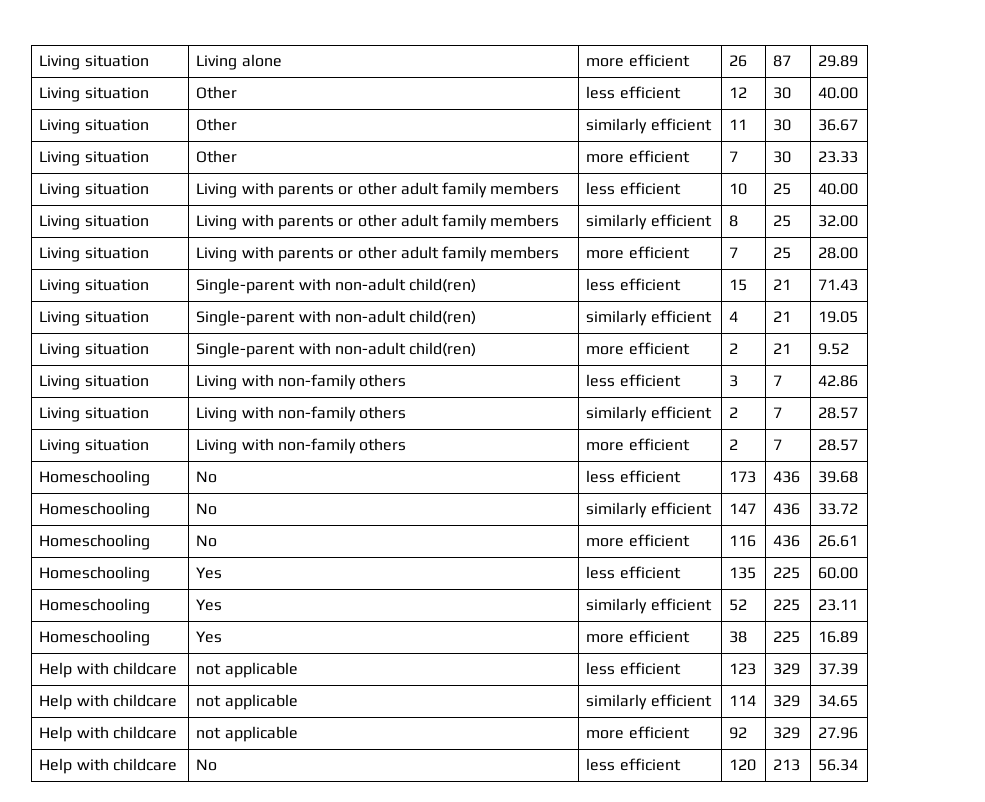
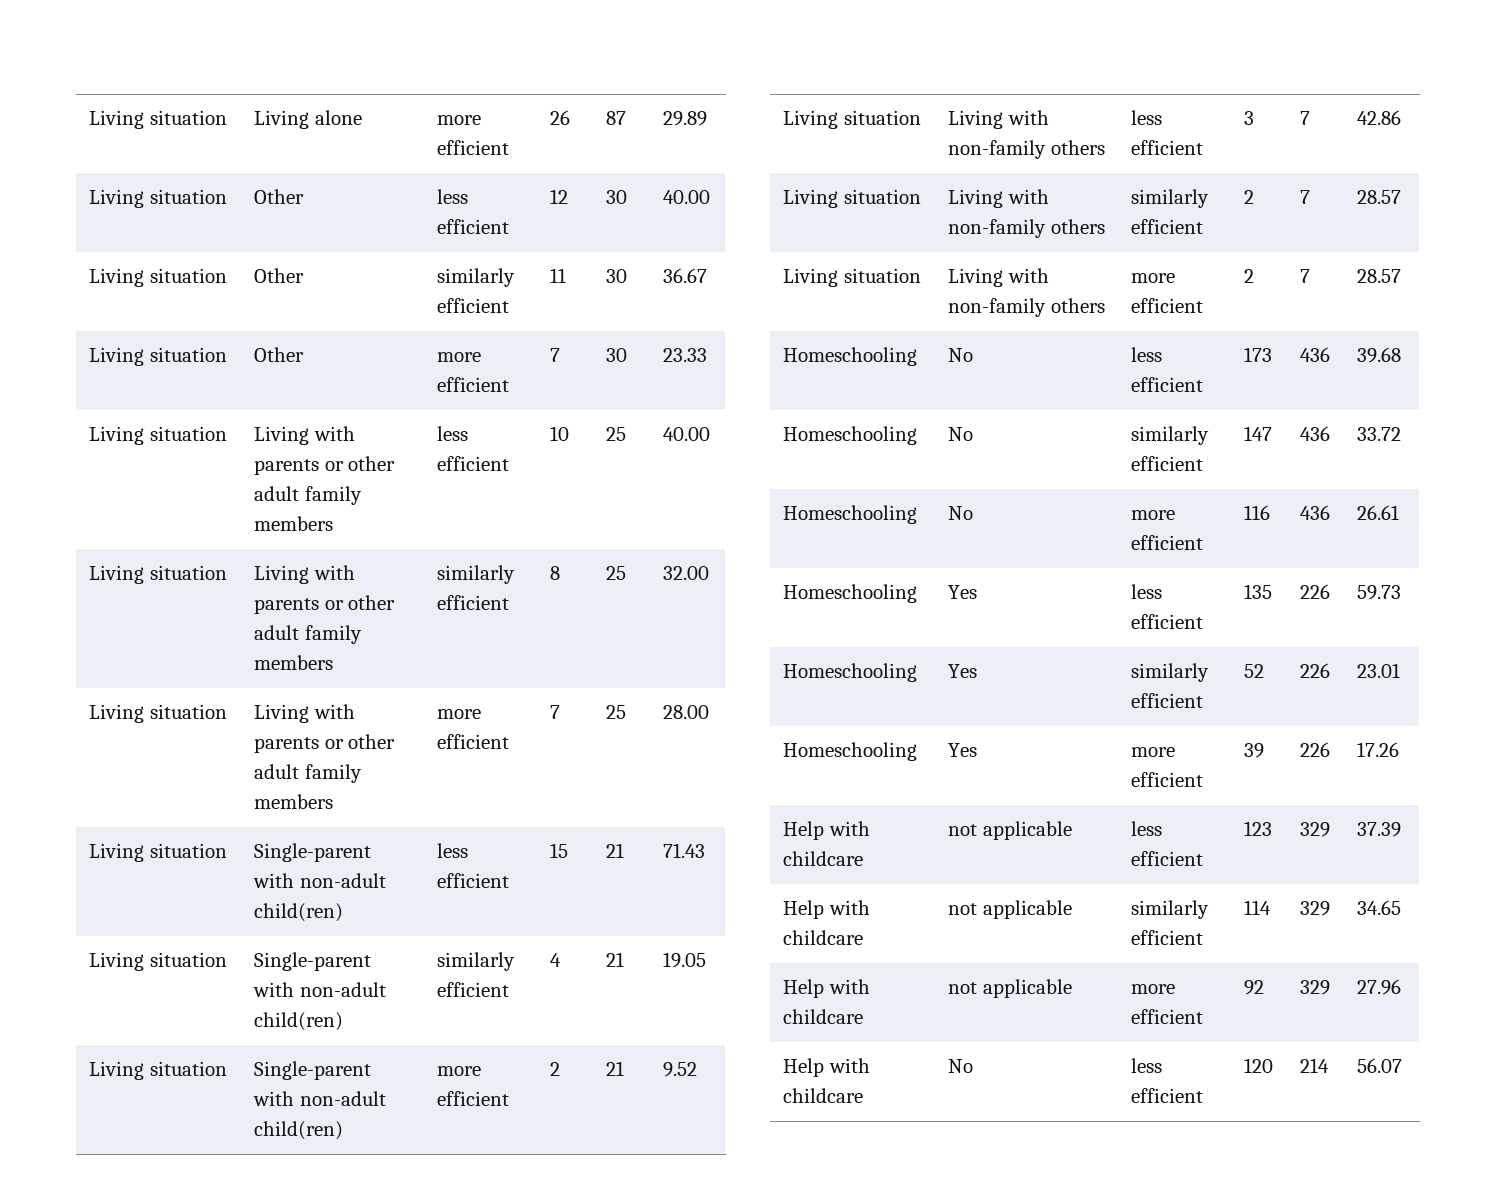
- Homeschooling | Yes | less efficient | 135 | 225 | 60.00
+ Homeschooling | Yes | less efficient | 135 | 226 | 59.73
- Homeschooling | Yes | similarly efficient | 52 | 225 | 23.11
+ Homeschooling | Yes | similarly efficient | 52 | 226 | 23.01
- Homeschooling | Yes | more efficient | 38 | 225 | 16.89
+ Homeschooling | Yes | more efficient | 39 | 226 | 17.26
- Help with childcare | No | less efficient | 120 | 213 | 56.34
+ Help with childcare | No | less efficient | 120 | 214 | 56.07

